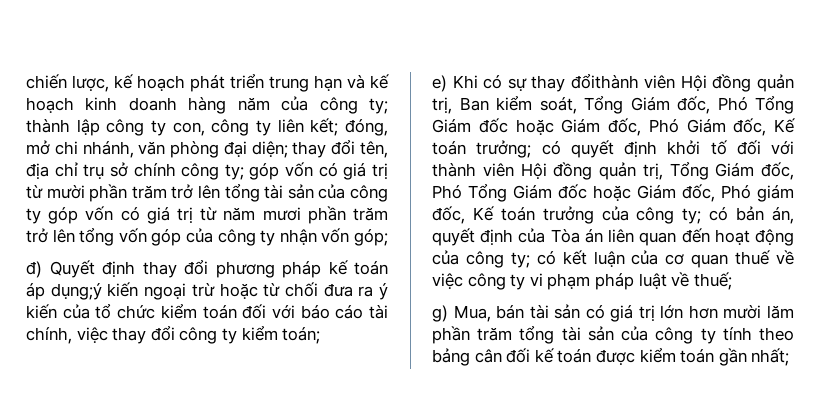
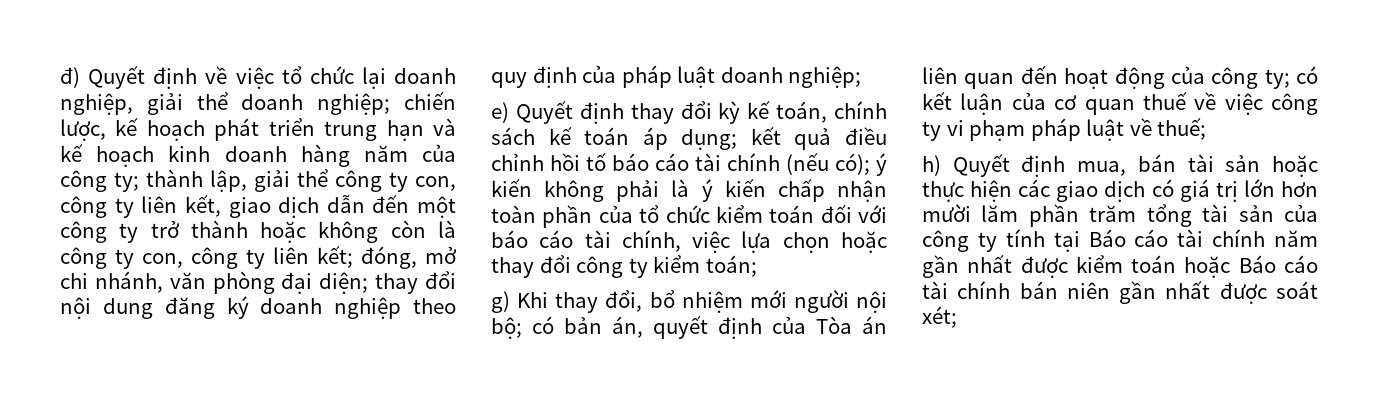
- chiến lược, kế hoạch phát triển trung hạn và kế hoạch kinh doanh hàng năm của công ty; thành lập công ty con, công ty liên kết; đóng, mở chi nhánh, văn phòng đại diện; thay đổi tên, địa chỉ trụ sở chính công ty; góp vốn có giá trị từ mười phần trăm trở lên tổng tài sản của công ty góp vốn có giá trị từ năm mươi phần trăm trở lên tổng vốn góp của công ty nhận vốn góp;
- đ) Quyết định thay đổi phương pháp kế toán áp dụng;ý kiến ngoại trừ hoặc từ chối đưa ra ý kiến của tổ chức kiểm toán đối với báo cáo tài chính, việc thay đổi công ty kiểm toán;
+ đ) Quyết định về việc tổ chức lại doanh nghiệp, giải thể doanh nghiệp; chiến lược, kế hoạch phát triển trung hạn và kế hoạch kinh doanh hàng năm của công ty; thành lập, giải thể công ty con, công ty liên kết, giao dịch dẫn đến một công ty trở thành hoặc không còn là công ty con, công ty liên kết; đóng, mở chi nhánh, văn phòng đại diện; thay đổi nội dung đăng ký doanh nghiệp theo quy định của pháp luật doanh nghiệp;
+ e) Quyết định thay đổi kỳ kế toán, chính sách kế toán áp dụng; kết quả điều chỉnh hồi tố báo cáo tài chính (nếu có); ý kiến không phải là ý kiến chấp nhận toàn phần của tổ chức kiểm toán đối với báo cáo tài chính, việc lựa chọn hoặc thay đổi công ty kiểm toán;
- e) Khi có sự thay đổithành viên Hội đồng quản trị, Ban kiểm soát, Tổng Giám đốc, Phó Tổng Giám đốc hoặc Giám đốc, Phó Giám đốc, Kế toán trưởng; có quyết định khởi tố đối với thành viên Hội đồng quản trị, Tổng Giám đốc, Phó Tổng Giám đốc hoặc Giám đốc, Phó giám đốc, Kế toán trưởng của công ty; có bản án, quyết định của Tòa án liên quan đến hoạt động của công ty; có kết luận của cơ quan thuế về việc công ty vi phạm pháp luật về thuế;
+ g) Khi thay đổi, bổ nhiệm mới người nội bộ; có bản án, quyết định của Tòa án liên quan đến hoạt động của công ty; có kết luận của cơ quan thuế về việc công ty vi phạm pháp luật về thuế;
- g) Mua, bán tài sản có giá trị lớn hơn mười lăm phần trăm tổng tài sản của công ty tính theo bảng cân đối kế toán được kiểm toán gần nhất;
+ h) Quyết định mua, bán tài sản hoặc thực hiện các giao dịch có giá trị lớn hơn mười lăm phần trăm tổng tài sản của công ty tính tại Báo cáo tài chính năm gần nhất được kiểm toán hoặc Báo cáo tài chính bán niên gần nhất được soát xét;

